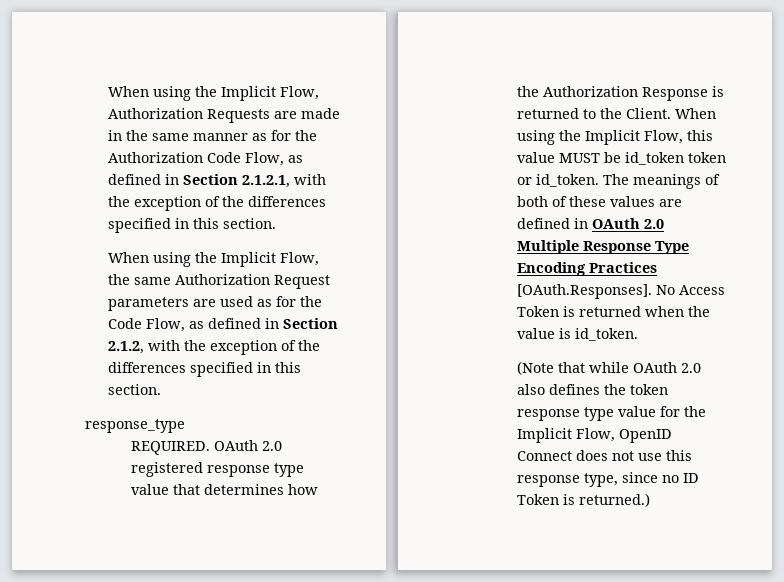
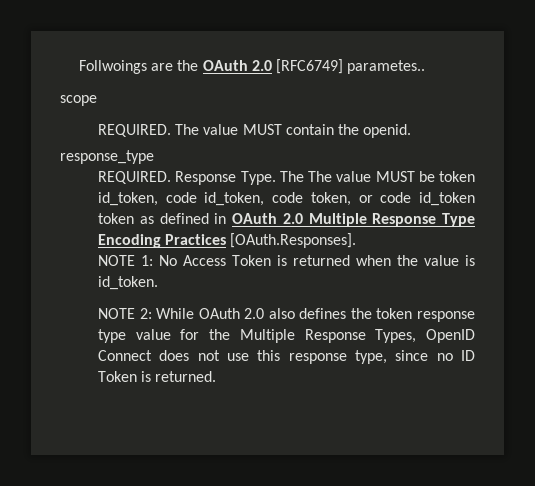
- When using the Implicit Flow, Authorization Requests are made in the same manner as for the Authorization Code Flow, as defined in Section 2.1.2.1, with the exception of the differences specified in this section.
- When using the Implicit Flow, the same Authorization Request parameters are used as for the Code Flow, as defined in Section 2.1.2, with the exception of the differences specified in this section.
+ Follwoings are the OAuth 2.0 [RFC6749] parametes..
+ scope
+ REQUIRED. The value MUST contain the openid.
  response_type
- REQUIRED. OAuth 2.0 registered response type value that determines how the Authorization Response is returned to the Client. When using the Implicit Flow, this value MUST be id_token token or id_token. The meanings of both of these values are defined in OAuth 2.0 Multiple Response Type Encoding Practices [OAuth.Responses]. No Access Token is returned when the value is id_token.
+ REQUIRED. Response Type. The The value MUST be token id_token, code id_token, code token, or code id_token token as defined in OAuth 2.0 Multiple Response Type Encoding Practices [OAuth.Responses].
+ NOTE 1: No Access Token is returned when the value is id_token.
- (Note that while OAuth 2.0 also defines the token response type value for the Implicit Flow, OpenID Connect does not use this response type, since no ID Token is returned.)
+ NOTE 2: While OAuth 2.0 also defines the token response type value for the Multiple Response Types, OpenID Connect does not use this response type, since no ID Token is returned.

